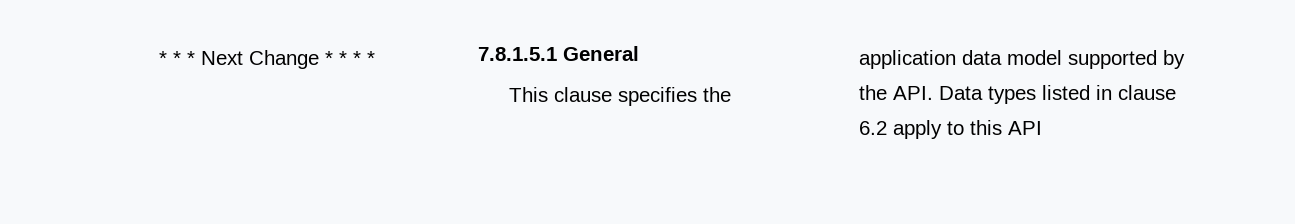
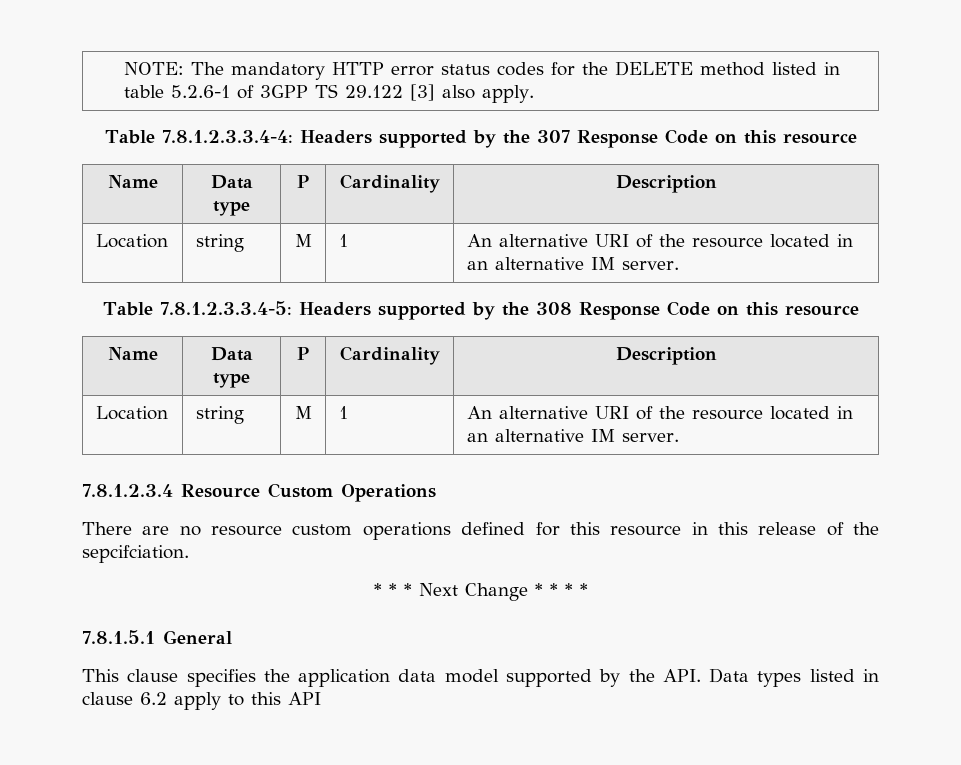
+ NOTE: The mandatory HTTP error status codes for the DELETE method listed in table 5.2.6-1 of 3GPP TS 29.122 [3] also apply.
+ Table 7.8.1.2.3.3.4-4: Headers supported by the 307 Response Code on this resource
+ Name | Data type | P | Cardinality | Description
+ Location | string | M | 1 | An alternative URI of the resource located in an alternative IM server.
+ Table 7.8.1.2.3.3.4-5: Headers supported by the 308 Response Code on this resource
+ Name | Data type | P | Cardinality | Description
+ Location | string | M | 1 | An alternative URI of the resource located in an alternative IM server.
+ 7.8.1.2.3.4 Resource Custom Operations
+ There are no resource custom operations defined for this resource in this release of the sepcifciation.

